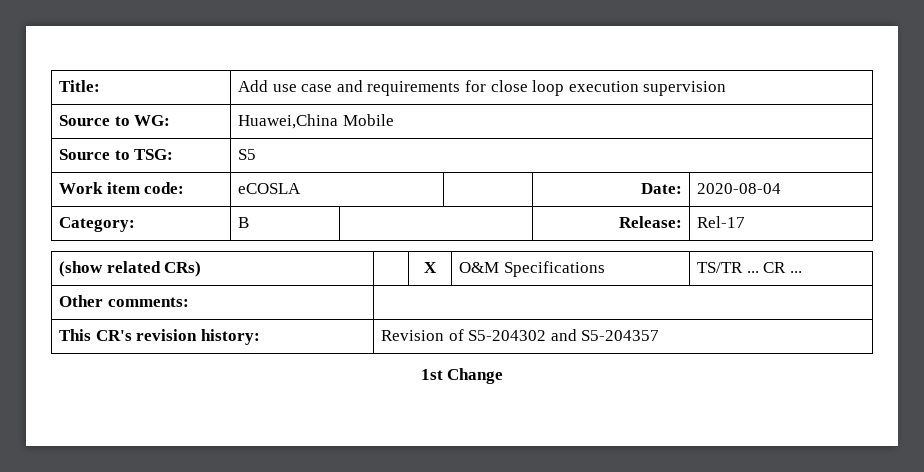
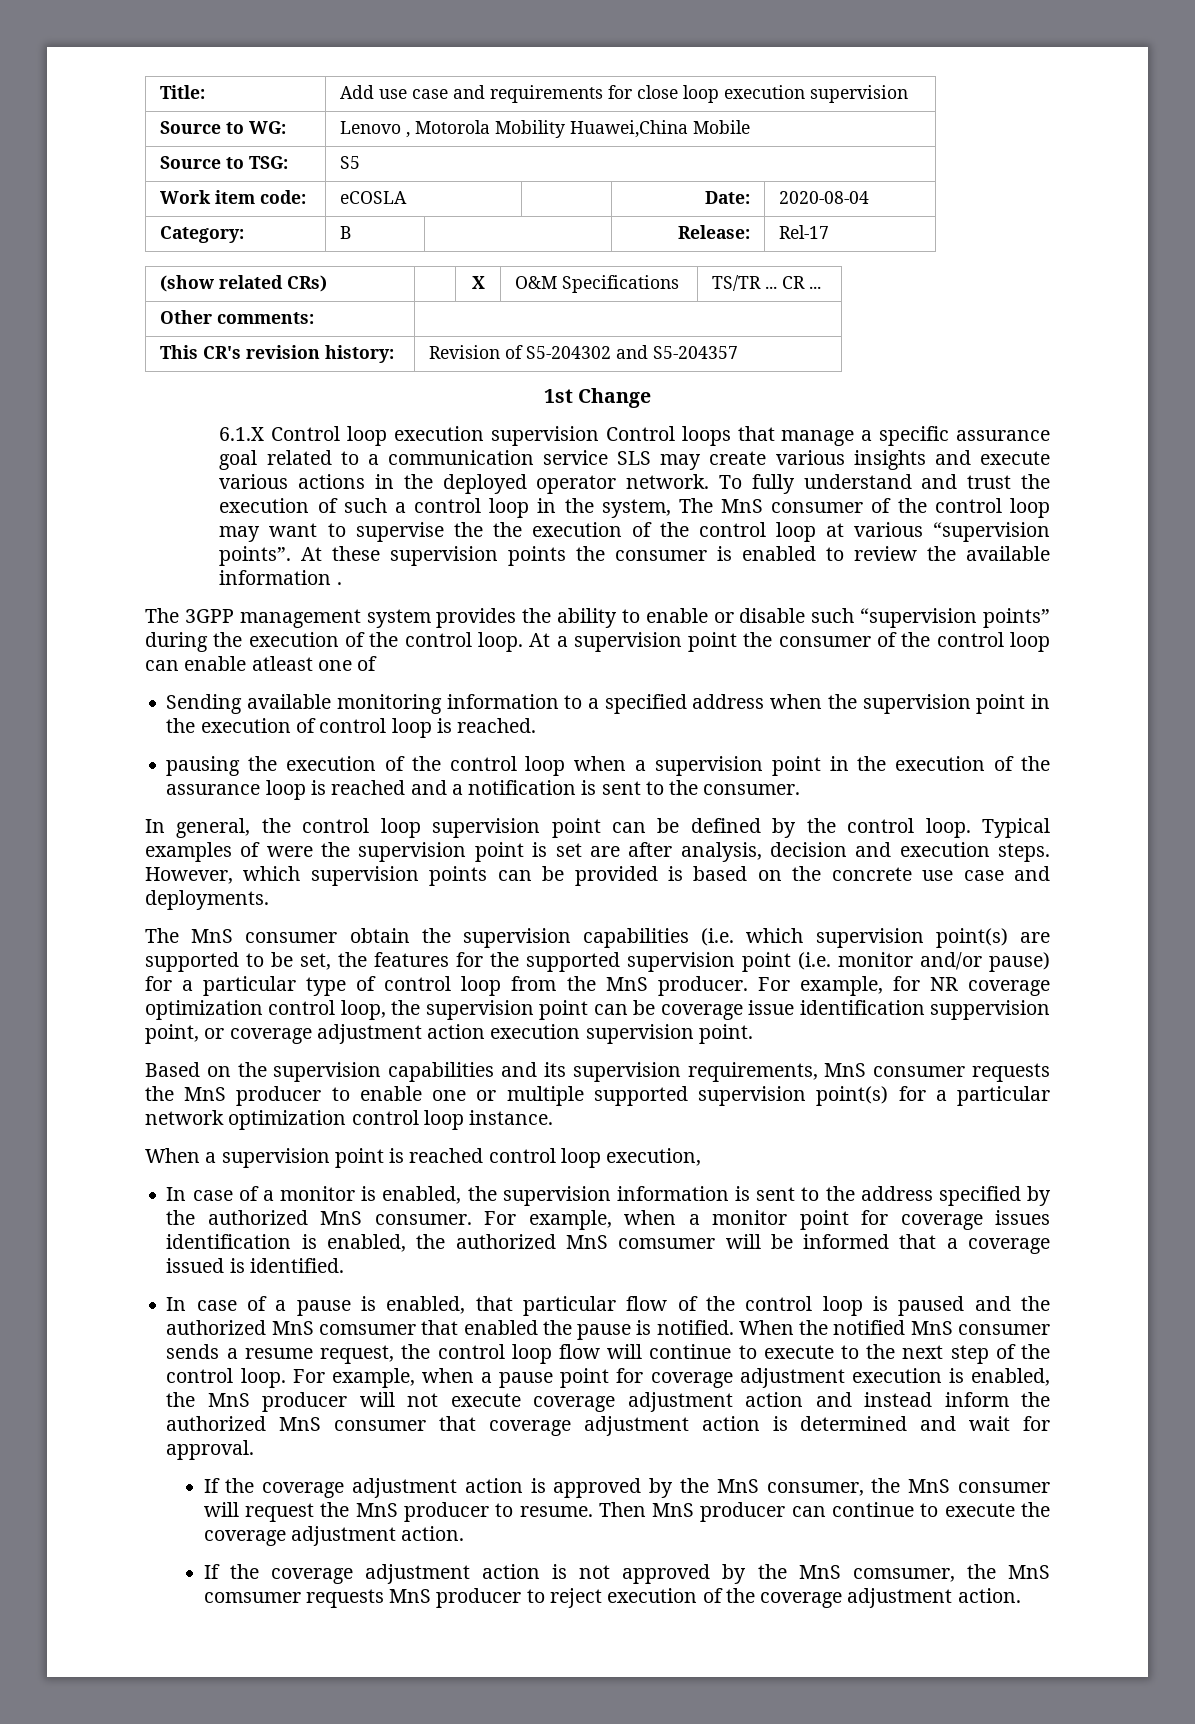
- Source to WG: | Huawei,China Mobile
+ Source to WG: | Lenovo , Motorola Mobility Huawei,China Mobile
+ 6.1.X Control loop execution supervision Control loops that manage a specific assurance goal related to a communication service SLS may create various insights and execute various actions in the deployed operator network. To fully understand and trust the execution of such a control loop in the system, The MnS consumer of the control loop may want to supervise the the execution of the control loop at various “supervision points”. At these supervision points the consumer is enabled to review the available information .
+ The 3GPP management system provides the ability to enable or disable such “supervision points” during the execution of the control loop. At a supervision point the consumer of the control loop can enable atleast one of
+ Sending available monitoring information to a specified address when the supervision point in the execution of control loop is reached.
+ pausing the execution of the control loop when a supervision point in the execution of the assurance loop is reached and a notification is sent to the consumer.
+ In general, the control loop supervision point can be defined by the control loop. Typical examples of were the supervision point is set are after analysis, decision and execution steps. However, which supervision points can be provided is based on the concrete use case and deployments.
+ The MnS consumer obtain the supervision capabilities (i.e. which supervision point(s) are supported to be set, the features for the supported supervision point (i.e. monitor and/or pause) for a particular type of control loop from the MnS producer. For example, for NR coverage optimization control loop, the supervision point can be coverage issue identification suppervision point, or coverage adjustment action execution supervision point.
+ Based on the supervision capabilities and its supervision requirements, MnS consumer requests the MnS producer to enable one or multiple supported supervision point(s) for a particular network optimization control loop instance.
+ When a supervision point is reached control loop execution,
+ In case of a monitor is enabled, the supervision information is sent to the address specified by the authorized MnS consumer. For example, when a monitor point for coverage issues identification is enabled, the authorized MnS comsumer will be informed that a coverage issued is identified.
+ In case of a pause is enabled, that particular flow of the control loop is paused and the authorized MnS comsumer that enabled the pause is notified. When the notified MnS consumer sends a resume request, the control loop flow will continue to execute to the next step of the control loop. For example, when a pause point for coverage adjustment execution is enabled, the MnS producer will not execute coverage adjustment action and instead inform the authorized MnS consumer that coverage adjustment action is determined and wait for approval.
+ If the coverage adjustment action is approved by the MnS consumer, the MnS consumer will request the MnS producer to resume. Then MnS producer can continue to execute the coverage adjustment action.
+ If the coverage adjustment action is not approved by the MnS comsumer, the MnS comsumer requests MnS producer to reject execution of the coverage adjustment action.

